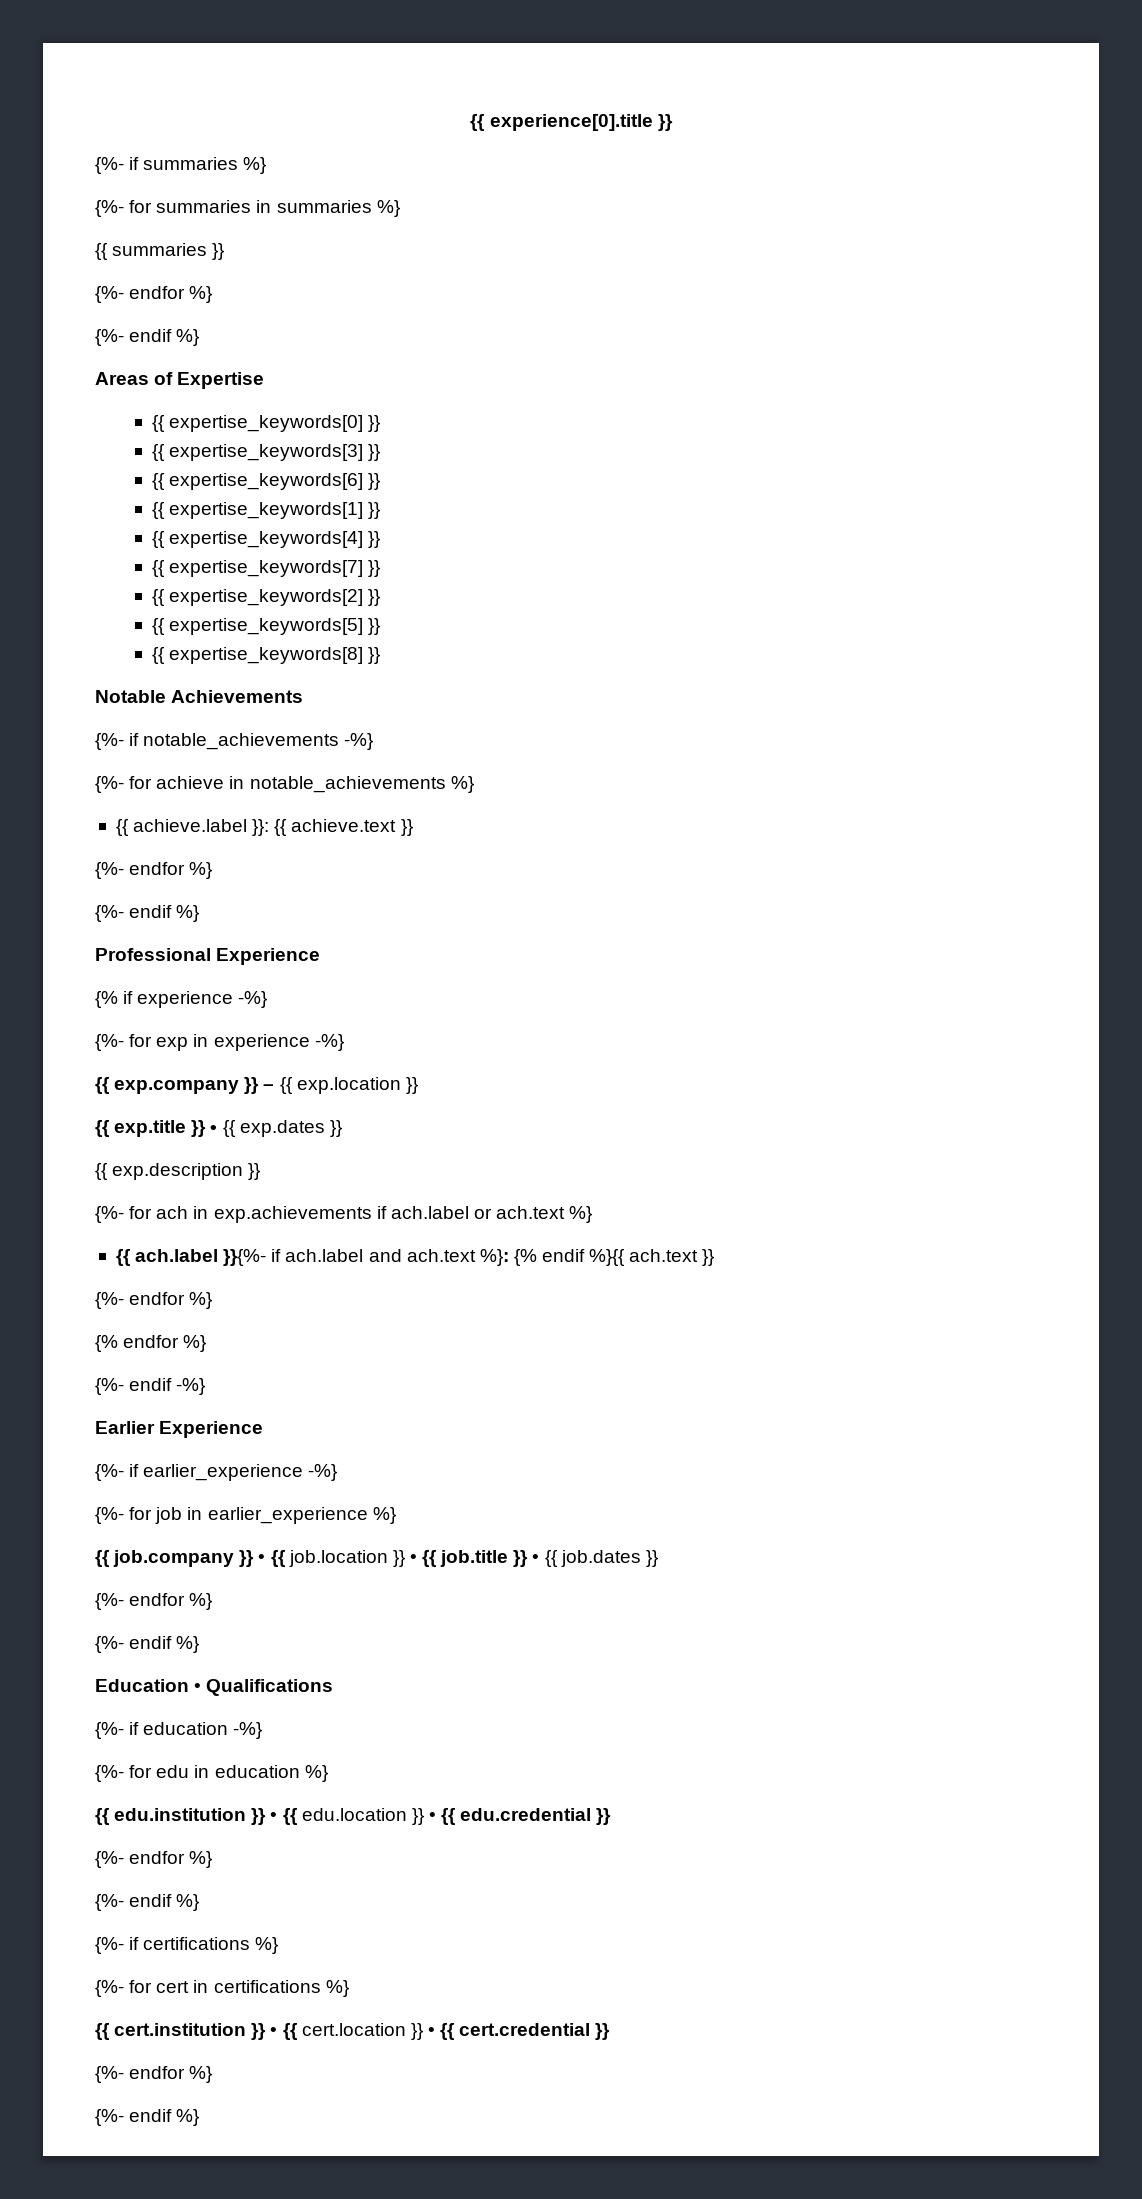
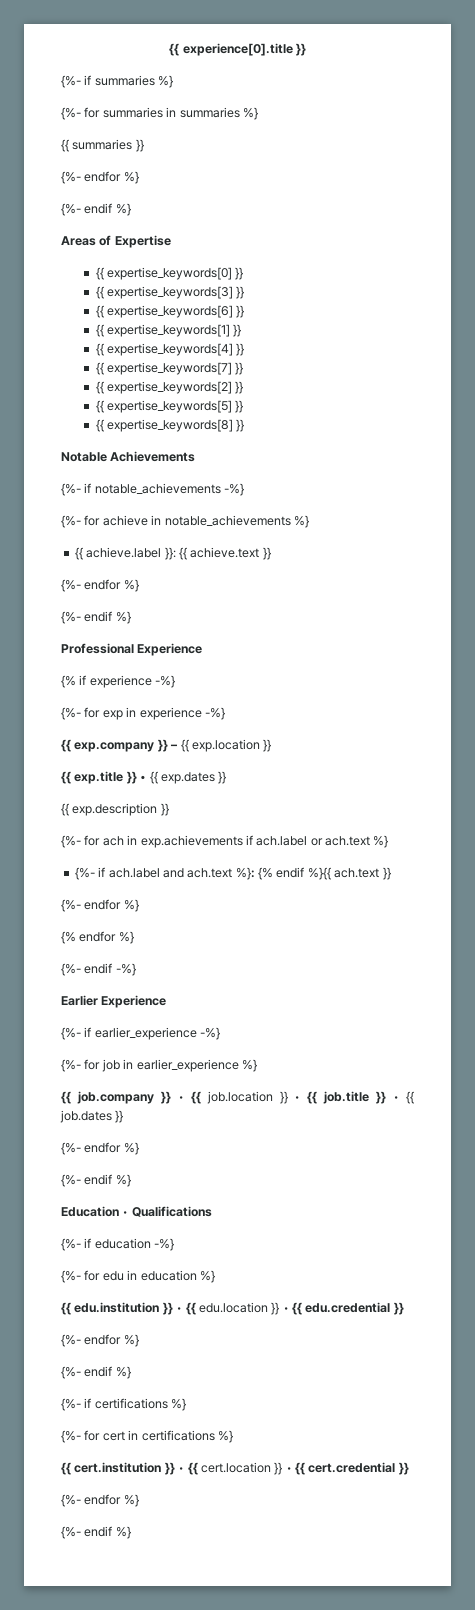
- {{ ach.label }}{%- if ach.label and ach.text %}: {% endif %}{{ ach.text }}
+ {%- if ach.label and ach.text %}: {% endif %}{{ ach.text }}

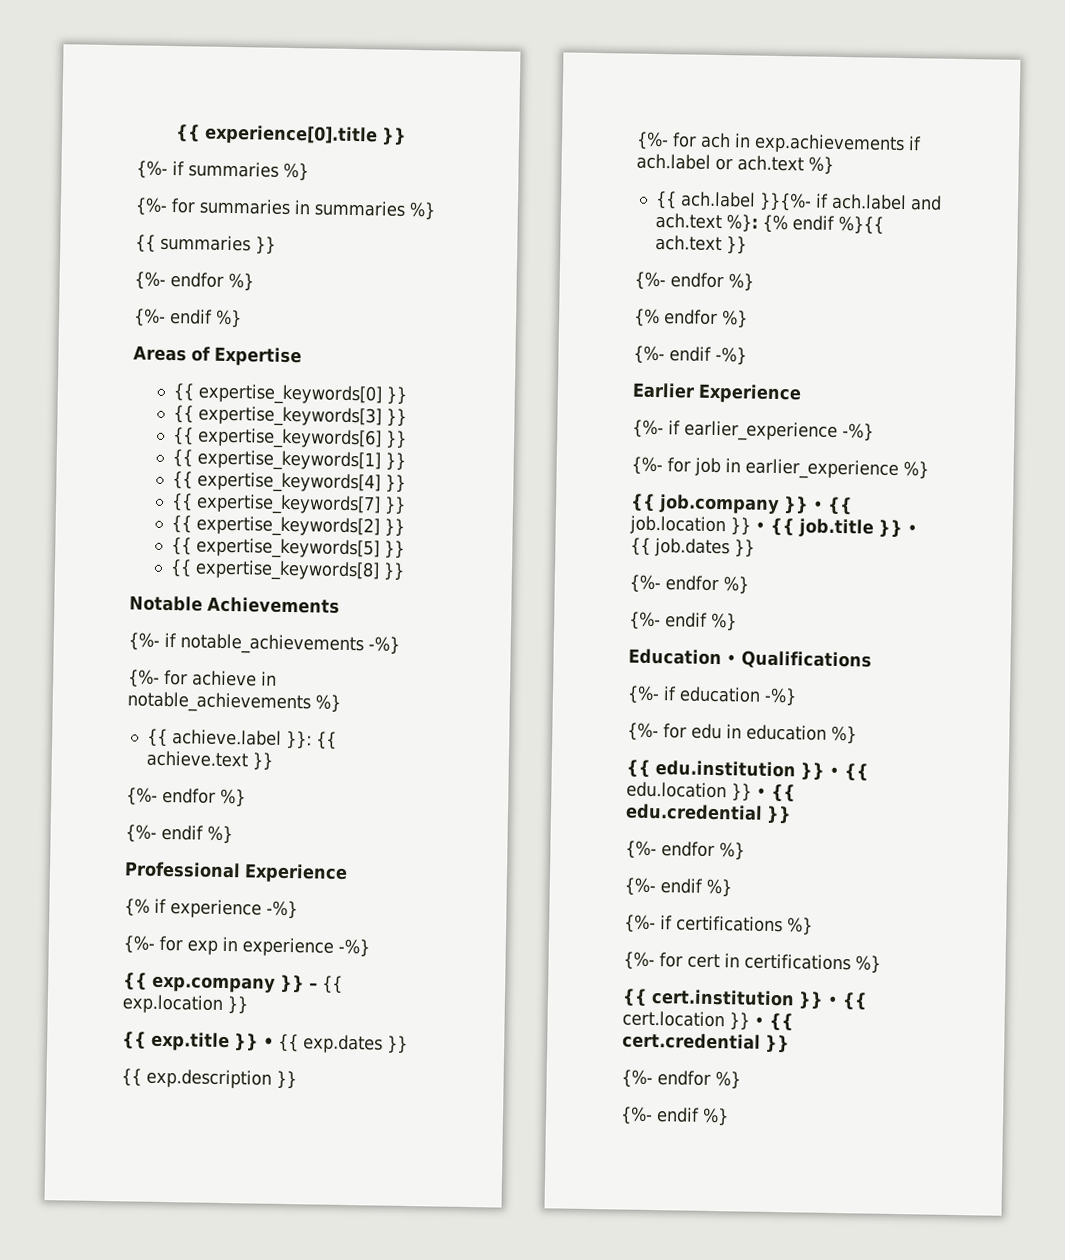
- {%- if ach.label and ach.text %}: {% endif %}{{ ach.text }}
+ {{ ach.label }}{%- if ach.label and ach.text %}: {% endif %}{{ ach.text }}

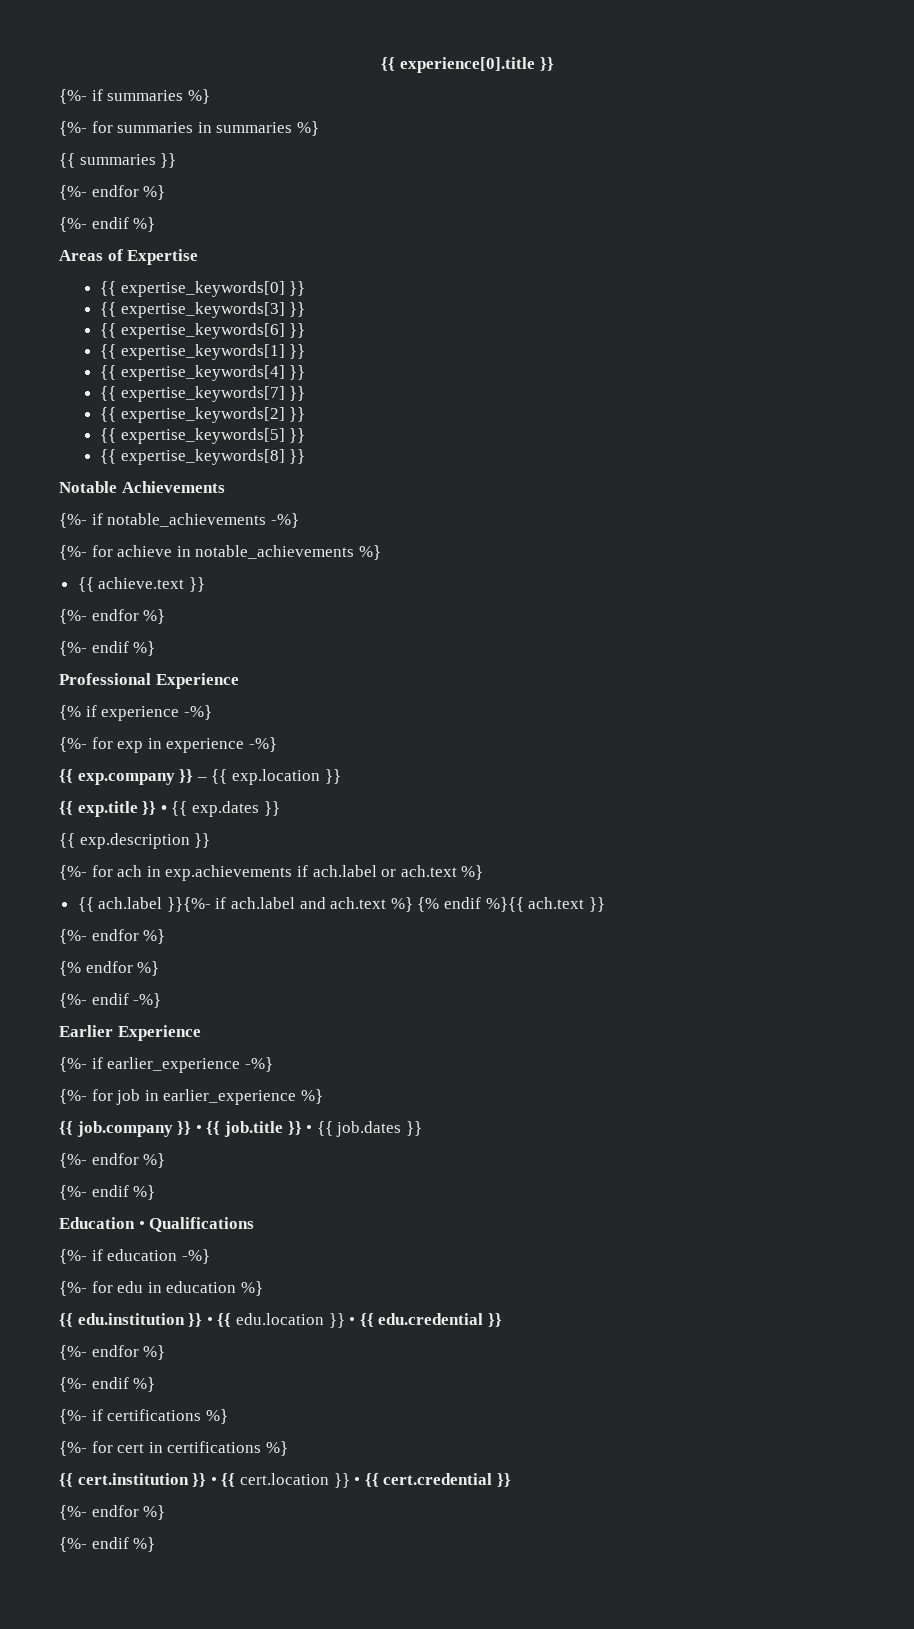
- {{ achieve.label }}: {{ achieve.text }}
+ {{ achieve.text }}
- {{ ach.label }}{%- if ach.label and ach.text %}: {% endif %}{{ ach.text }}
+ {{ ach.label }}{%- if ach.label and ach.text %} {% endif %}{{ ach.text }}
- {{ job.company }} • {{ job.location }} • {{ job.title }} • {{ job.dates }}
+ {{ job.company }} • {{ job.title }} • {{ job.dates }}

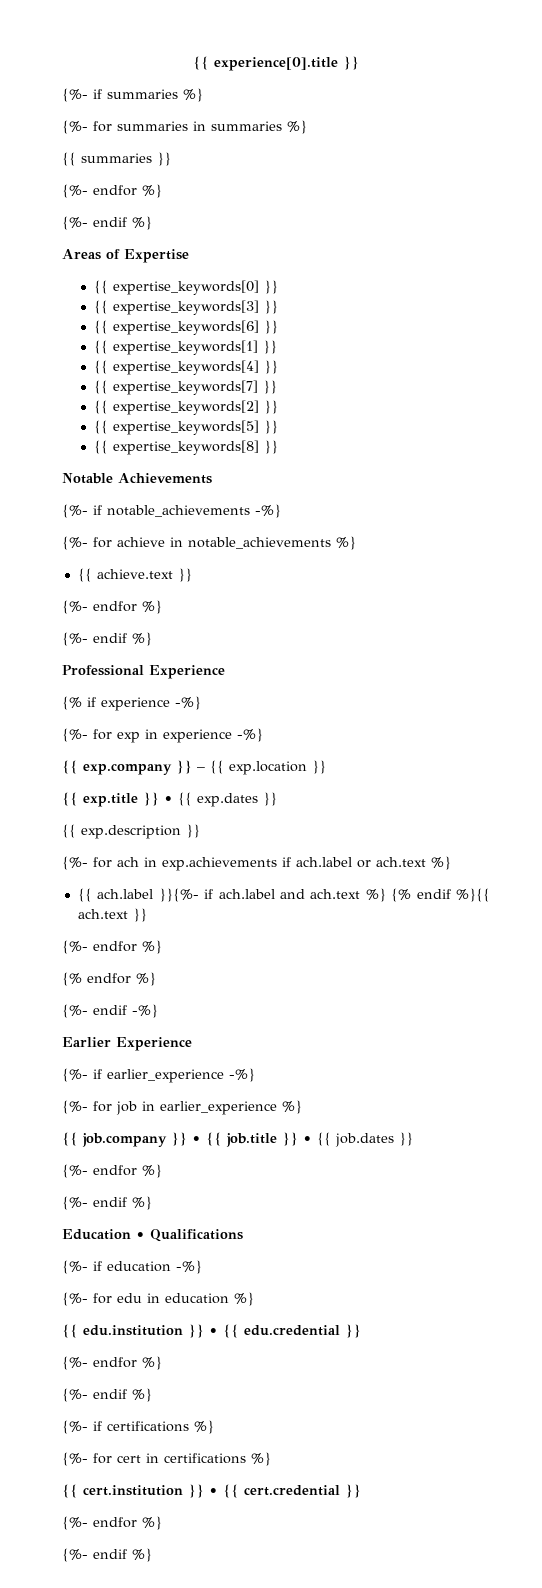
- {{ edu.institution }} • {{ edu.location }} • {{ edu.credential }}
+ {{ edu.institution }} • {{ edu.credential }}
- {{ cert.institution }} • {{ cert.location }} • {{ cert.credential }}
+ {{ cert.institution }} • {{ cert.credential }}

